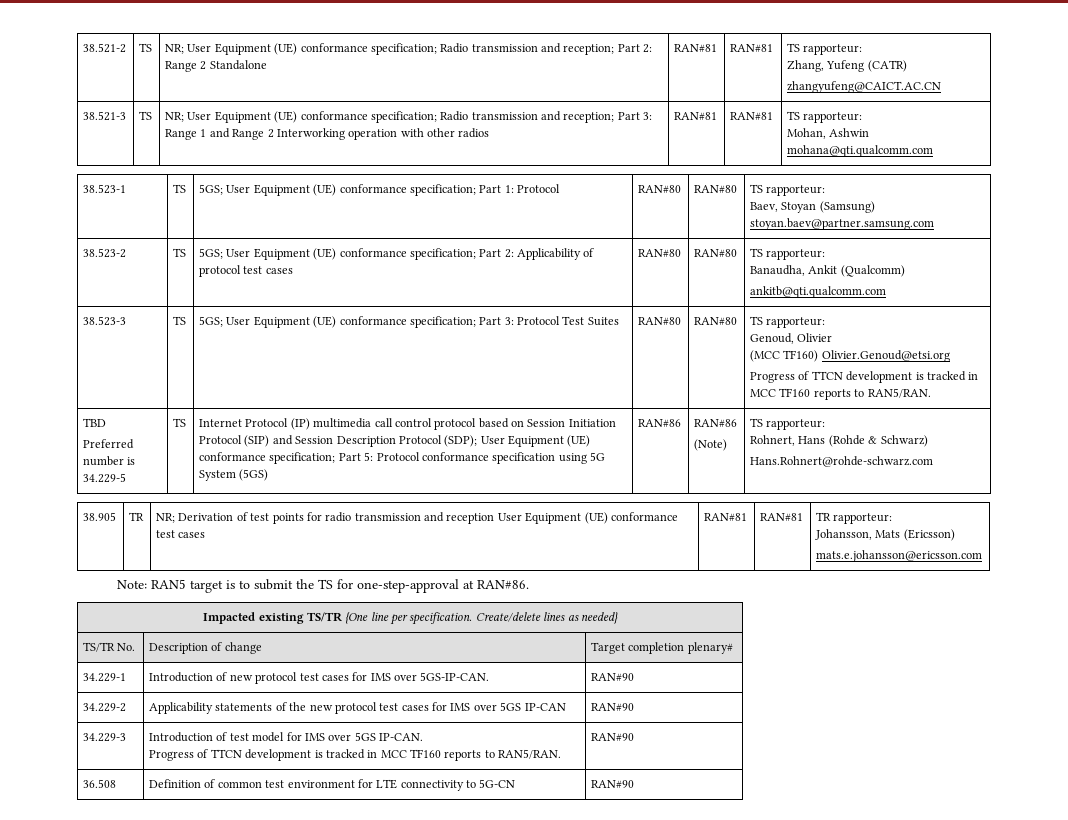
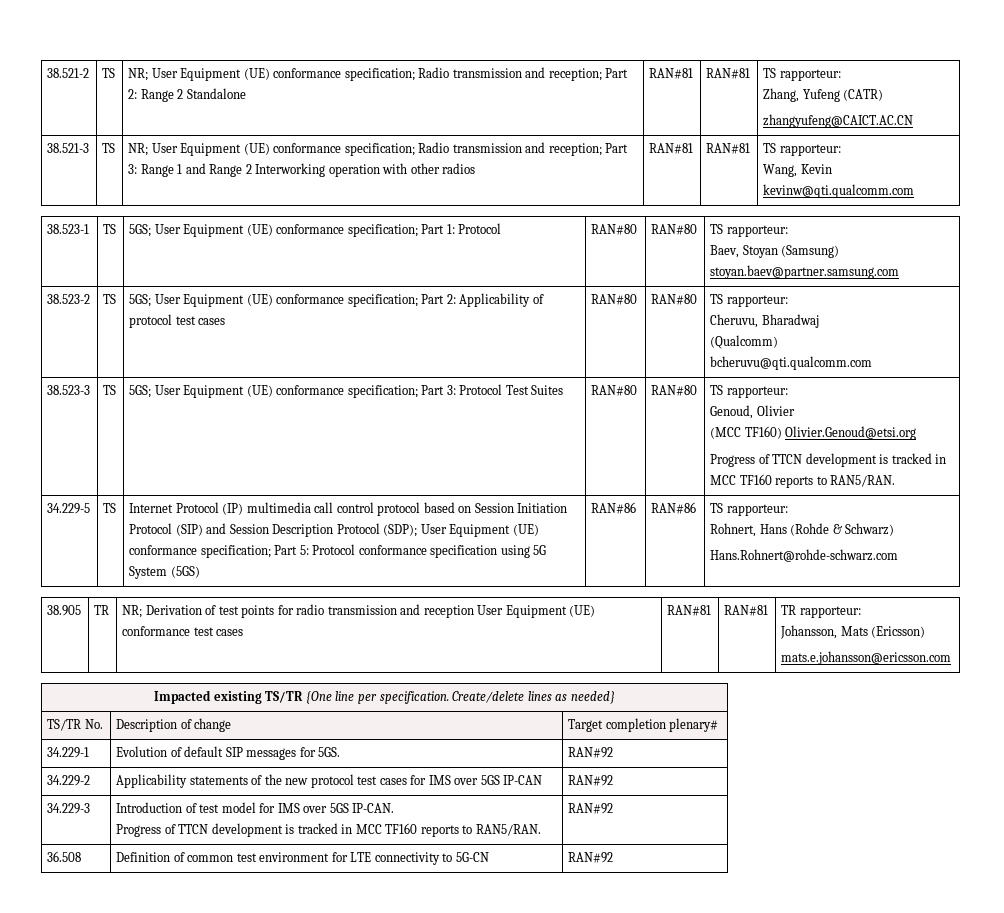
  38.521-3 | TS | NR; User Equipment (UE) conformance specification; Radio transmission and reception; Part 3: Range 1 and Range 2 Interworking operation with other radios | RAN#81 | RAN#81 | TS rapporteur:
- Mohan, Ashwin mohana@qti.qualcomm.com
+ Wang, Kevin kevinw@qti.qualcomm.com
  38.523-2 | TS | 5GS; User Equipment (UE) conformance specification; Part 2: Applicability of protocol test cases | RAN#80 | RAN#80 | TS rapporteur:
- Banaudha, Ankit (Qualcomm)
- ankitb@qti.qualcomm.com
+ Cheruvu, Bharadwaj
+ (Qualcomm)
+ bcheruvu@qti.qualcomm.com
- TBD
- Preferred number is 34.229-5
+ 34.229-5
- (Note)
- Note: RAN5 target is to submit the TS for one-step-approval at RAN#86.
- 34.229-1 | Introduction of new protocol test cases for IMS over 5GS-IP-CAN. | RAN#90
+ 34.229-1 | Evolution of default SIP messages for 5GS. | RAN#92
- 34.229-2 | Applicability statements of the new protocol test cases for IMS over 5GS IP-CAN | RAN#90
+ 34.229-2 | Applicability statements of the new protocol test cases for IMS over 5GS IP-CAN | RAN#92
  34.229-3 | Introduction of test model for IMS over 5GS IP-CAN.
- Progress of TTCN development is tracked in MCC TF160 reports to RAN5/RAN. | RAN#90
+ Progress of TTCN development is tracked in MCC TF160 reports to RAN5/RAN. | RAN#92
- 36.508 | Definition of common test environment for LTE connectivity to 5G-CN | RAN#90
+ 36.508 | Definition of common test environment for LTE connectivity to 5G-CN | RAN#92

